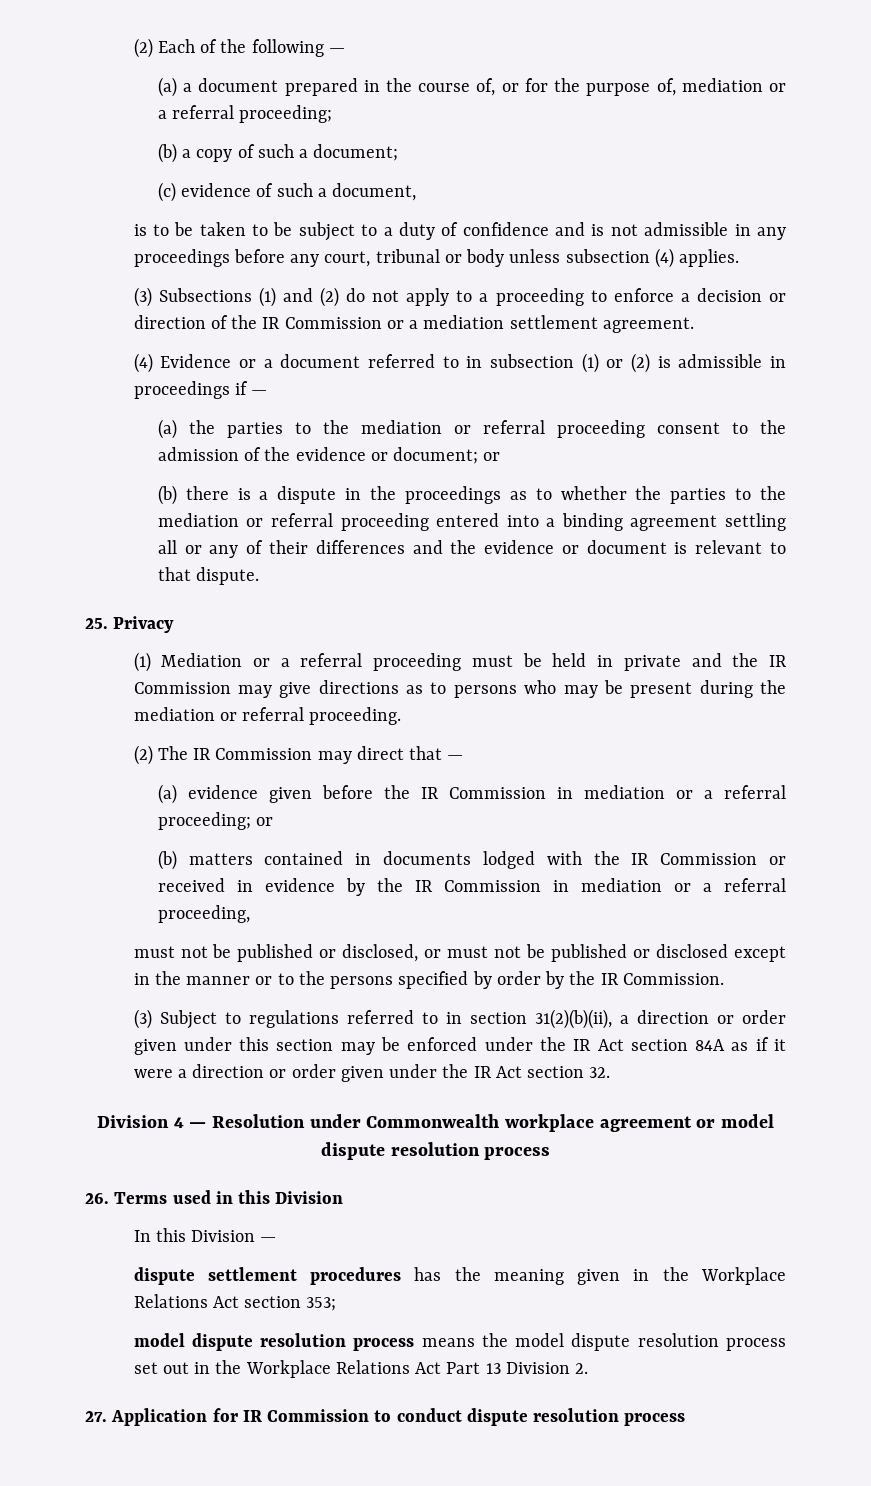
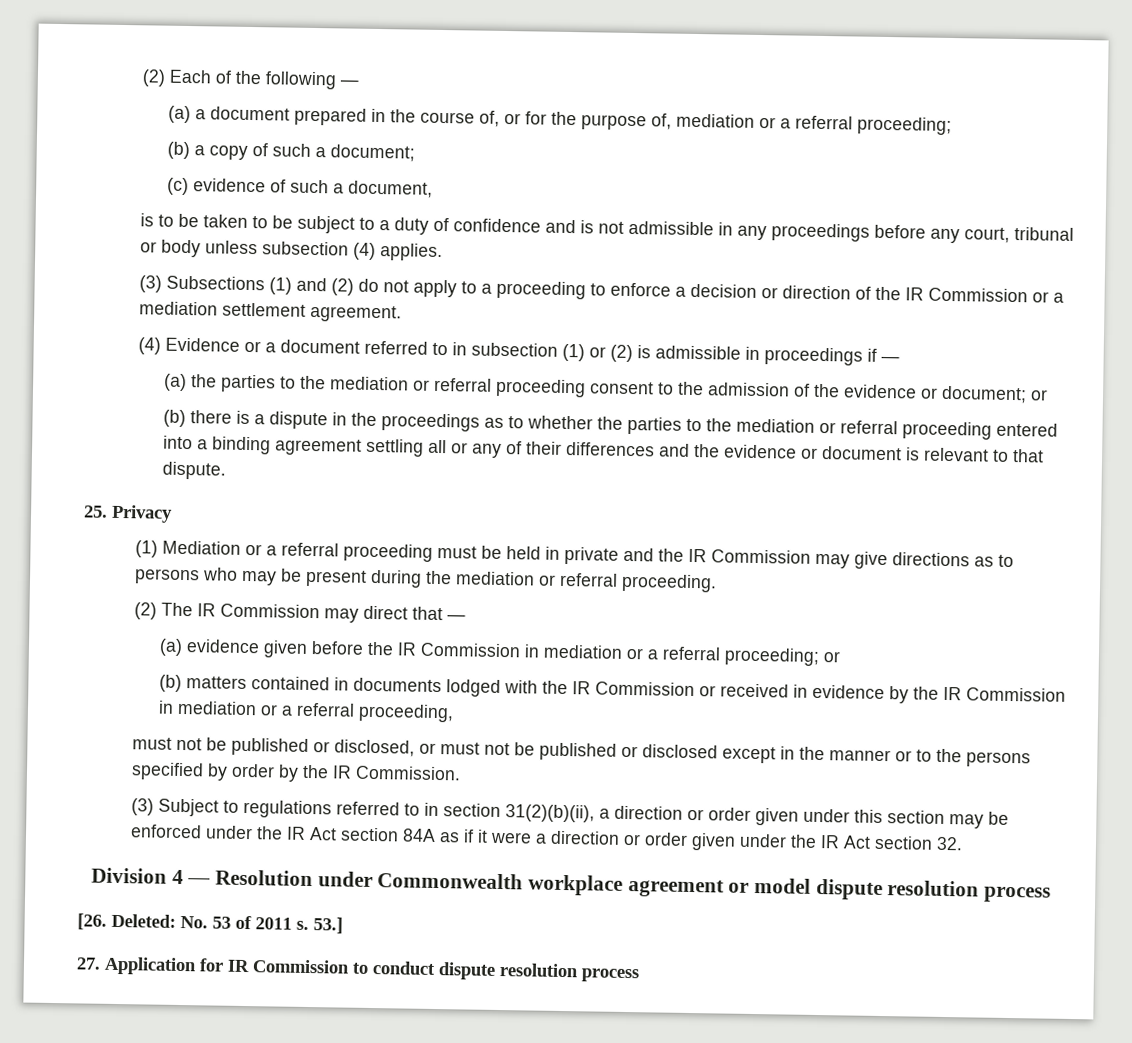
- 26. Terms used in this Division
- In this Division —
- dispute settlement procedures has the meaning given in the Workplace Relations Act section 353;
- model dispute resolution process means the model dispute resolution process set out in the Workplace Relations Act Part 13 Division 2.
+ [26. Deleted: No. 53 of 2011 s. 53.]

